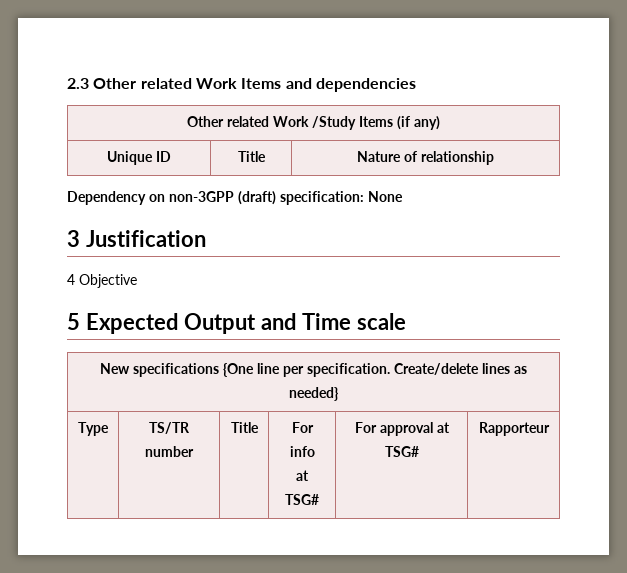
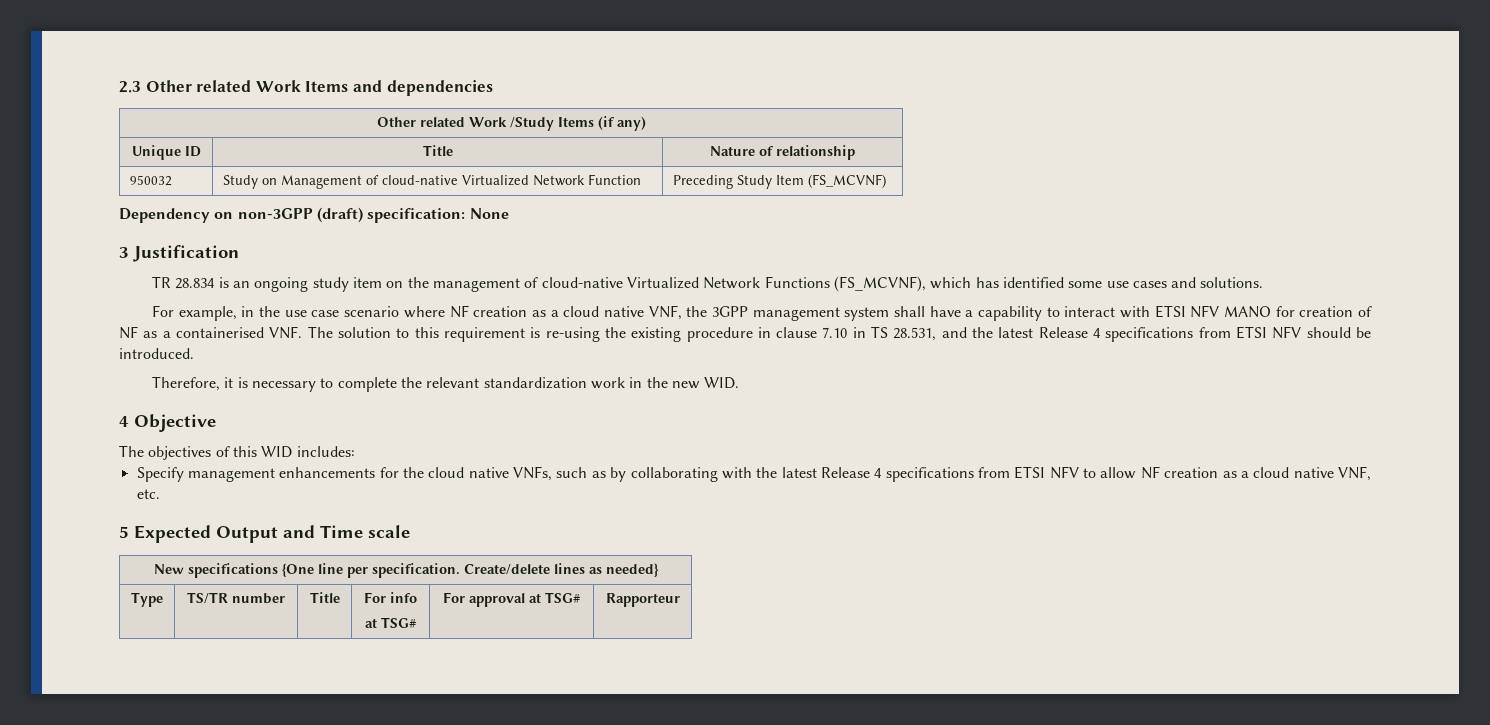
+ 950032 | Study on Management of cloud-native Virtualized Network Function | Preceding Study Item (FS_MCVNF)
+ TR 28.834 is an ongoing study item on the management of cloud-native Virtualized Network Functions (FS_MCVNF), which has identified some use cases and solutions.
+ For example, in the use case scenario where NF creation as a cloud native VNF, the 3GPP management system shall have a capability to interact with ETSI NFV MANO for creation of NF as a containerised VNF. The solution to this requirement is re-using the existing procedure in clause 7.10 in TS 28.531, and the latest Release 4 specifications from ETSI NFV should be introduced.
+ Therefore, it is necessary to complete the relevant standardization work in the new WID.
  4 Objective
+ The objectives of this WID includes:
+ Specify management enhancements for the cloud native VNFs, such as by collaborating with the latest Release 4 specifications from ETSI NFV to allow NF creation as a cloud native VNF, etc.

